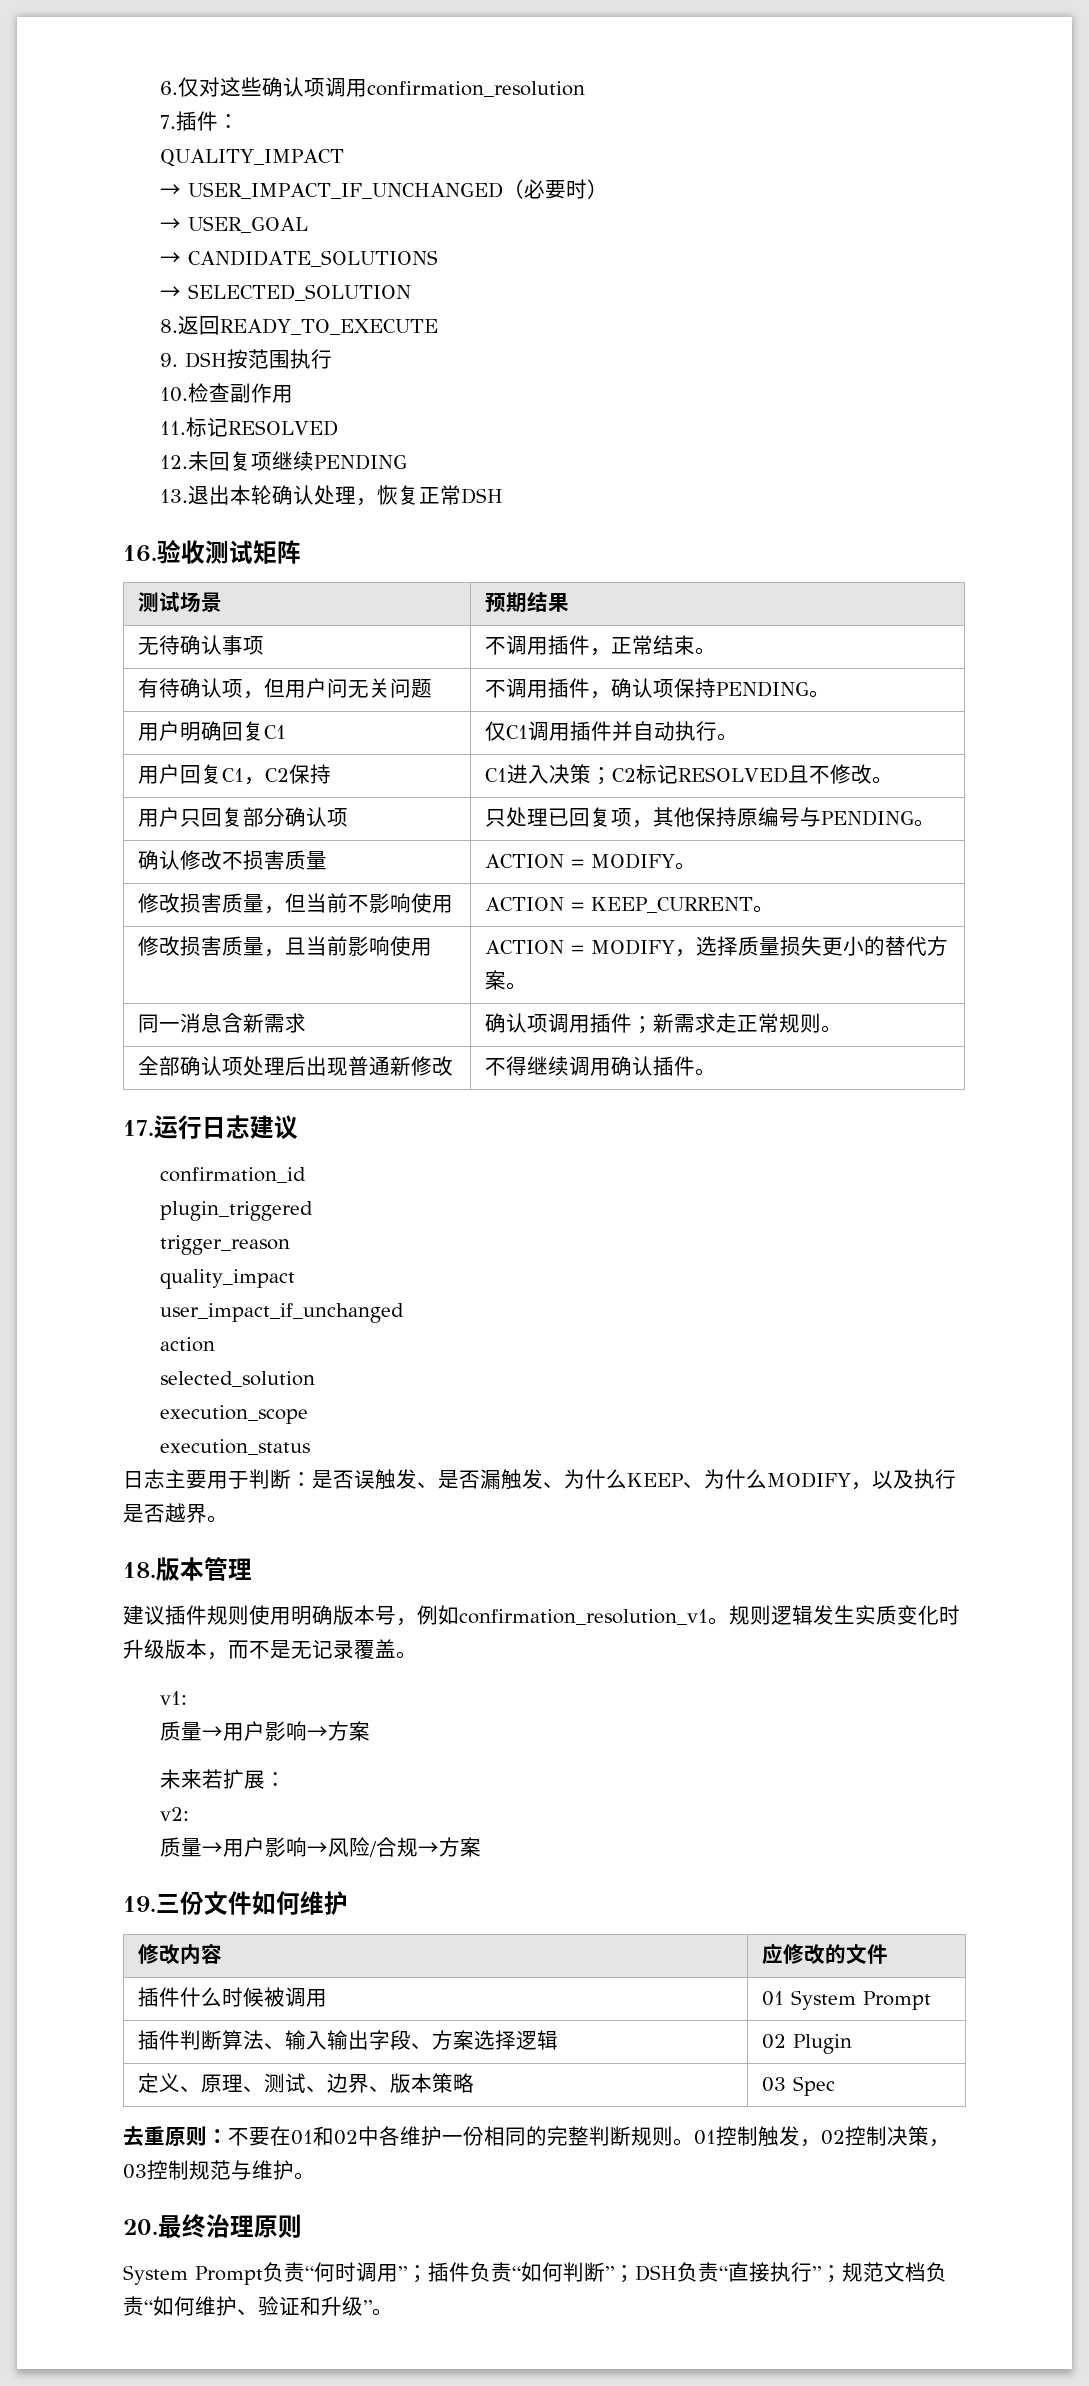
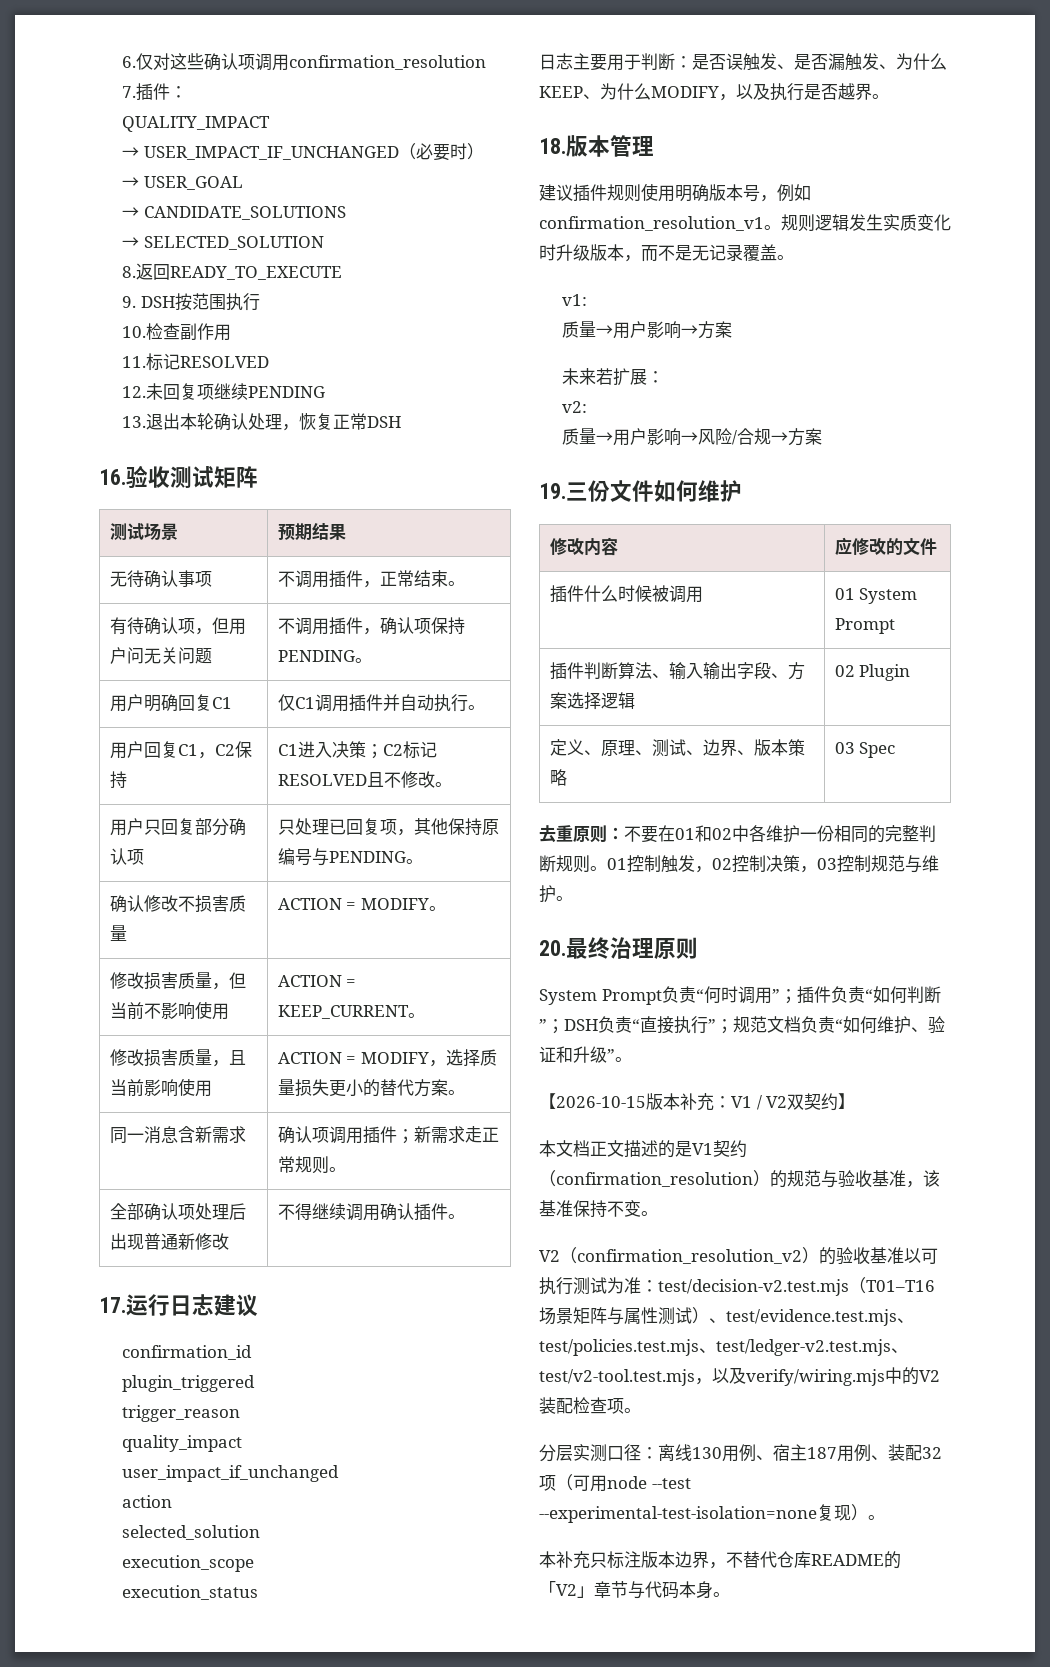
+ 【2026-10-15版本补充：V1 / V2双契约】
+ 本文档正文描述的是V1契约（confirmation_resolution）的规范与验收基准，该基准保持不变。
+ V2（confirmation_resolution_v2）的验收基准以可执行测试为准：test/decision-v2.test.mjs（T01–T16场景矩阵与属性测试）、test/evidence.test.mjs、test/policies.test.mjs、test/ledger-v2.test.mjs、test/v2-tool.test.mjs，以及verify/wiring.mjs中的V2装配检查项。
+ 分层实测口径：离线130用例、宿主187用例、装配32项（可用node --test --experimental-test-isolation=none复现）。
+ 本补充只标注版本边界，不替代仓库README的「V2」章节与代码本身。

